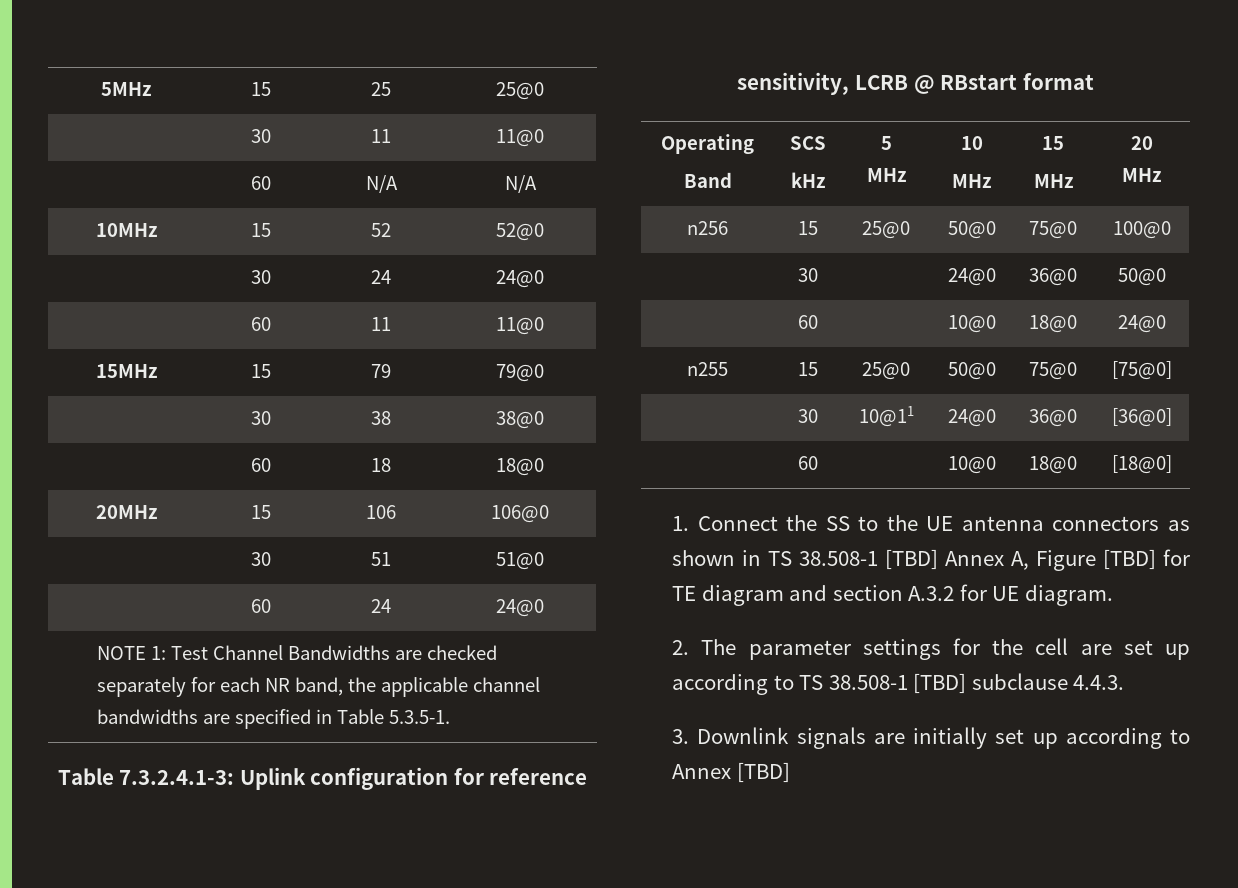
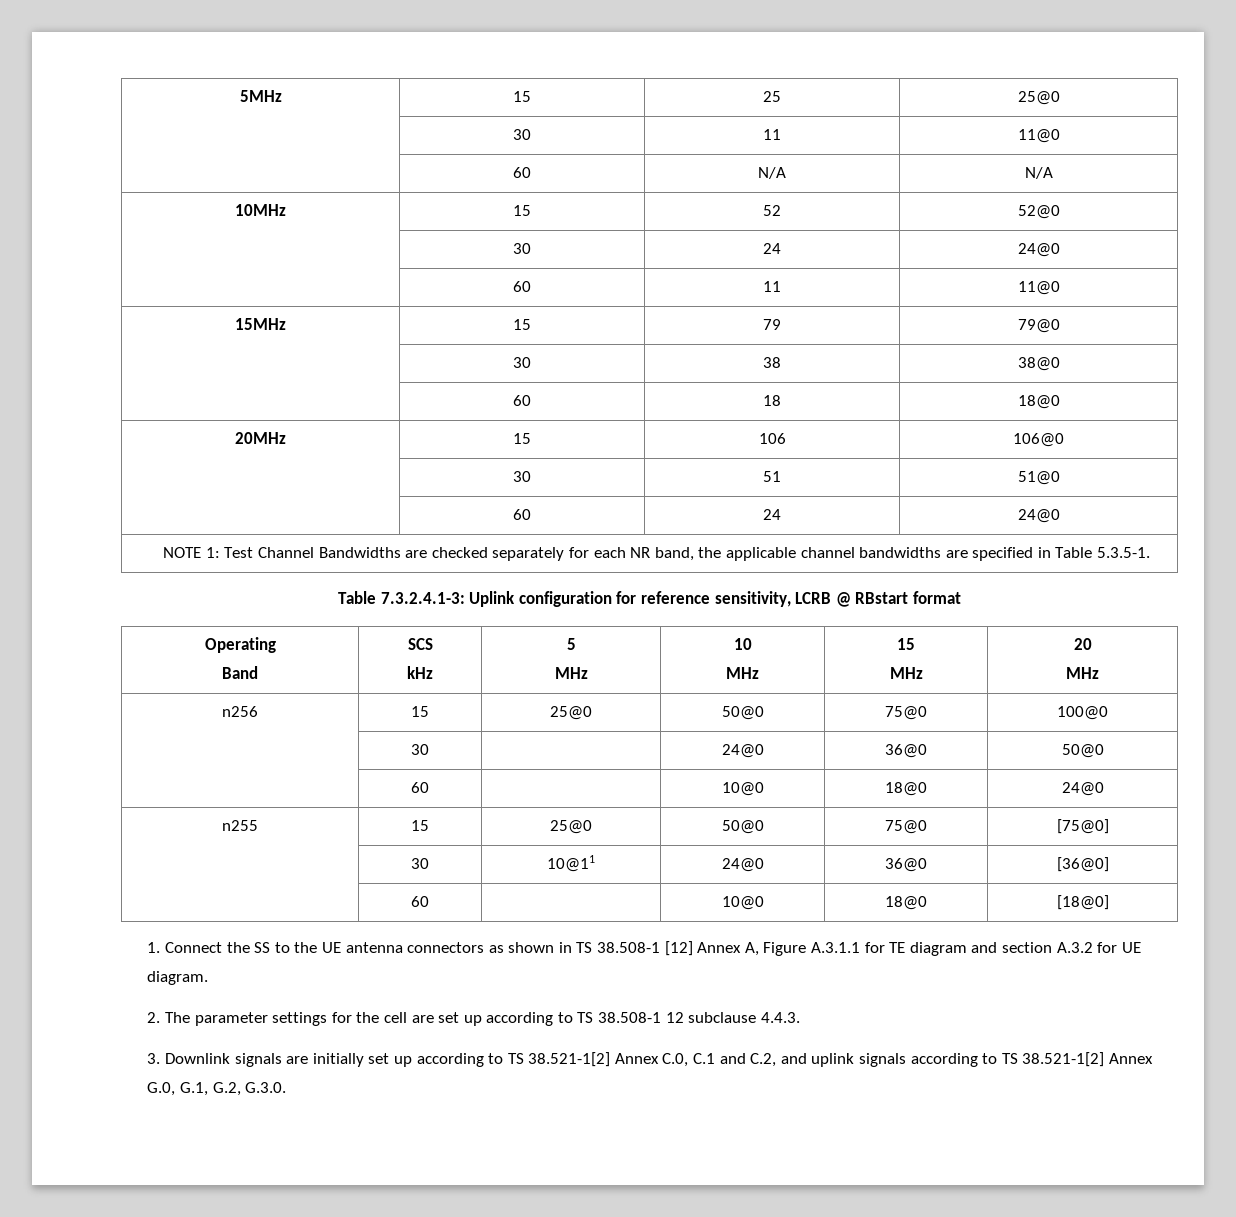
- 1. Connect the SS to the UE antenna connectors as shown in TS 38.508-1 [TBD] Annex A, Figure [TBD] for TE diagram and section A.3.2 for UE diagram.
+ 1. Connect the SS to the UE antenna connectors as shown in TS 38.508-1 [12] Annex A, Figure A.3.1.1 for TE diagram and section A.3.2 for UE diagram.
- 2. The parameter settings for the cell are set up according to TS 38.508-1 [TBD] subclause 4.4.3.
+ 2. The parameter settings for the cell are set up according to TS 38.508-1 12 subclause 4.4.3.
- 3. Downlink signals are initially set up according to Annex [TBD]
+ 3. Downlink signals are initially set up according to TS 38.521-1[2] Annex C.0, C.1 and C.2, and uplink signals according to TS 38.521-1[2] Annex G.0, G.1, G.2, G.3.0.

